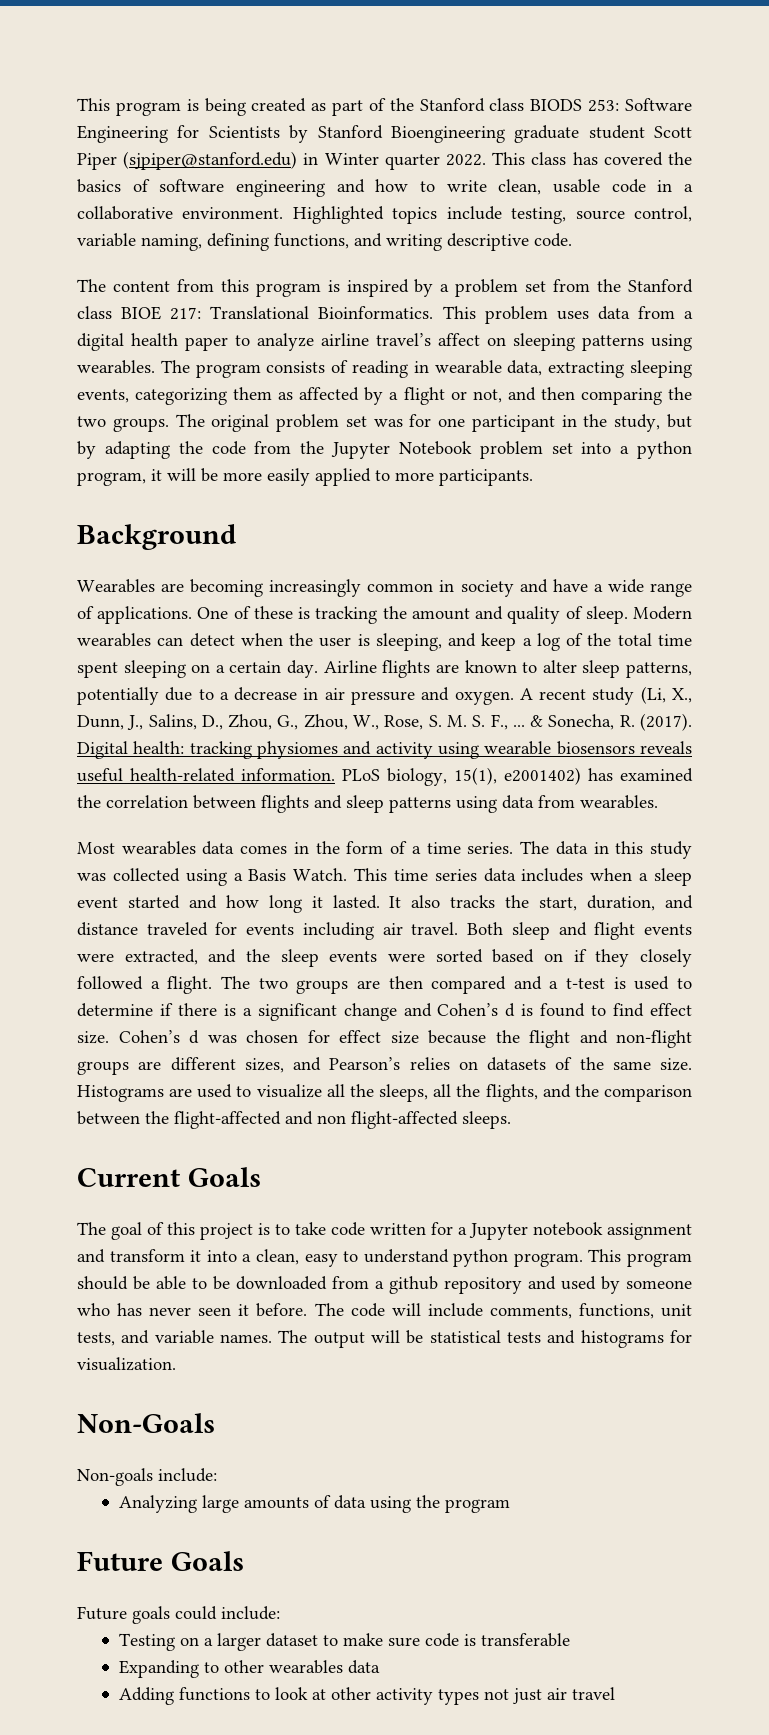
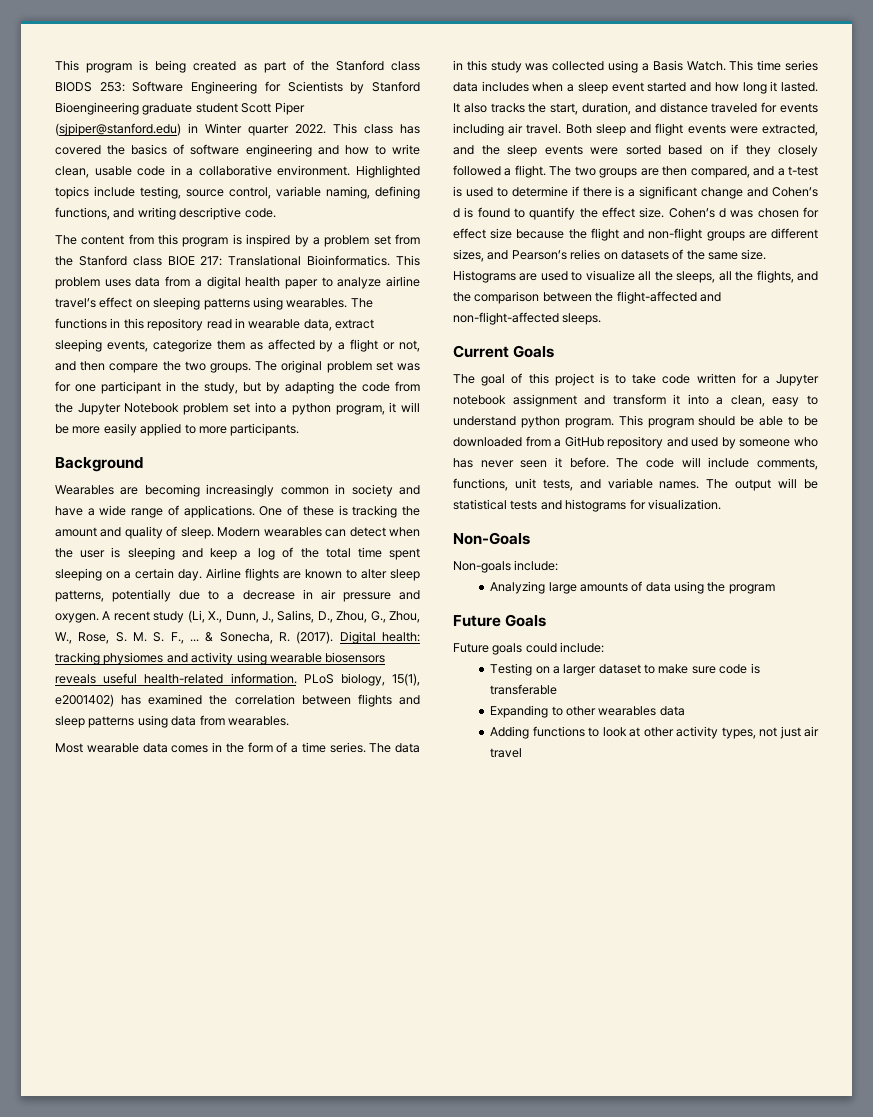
- This problem uses data from a digital health paper to analyze airline travel’s affect on sleeping patterns using wearables.
+ This problem uses data from a digital health paper to analyze airline travel’s effect on sleeping patterns using wearables.
- The program consists of reading in wearable data, extracting sleeping events, categorizing them as affected by a flight or not, and then comparing the two groups.
+ The functions in this repository read in wearable data, extract sleeping events, categorize them as affected by a flight or not, and then compare the two groups.
- Modern wearables can detect when the user is sleeping, and keep a log of the total time spent sleeping on a certain day.
+ Modern wearables can detect when the user is sleeping and keep a log of the total time spent sleeping on a certain day.
- Most wearables data comes in the form of a time series.
+ Most wearable data comes in the form of a time series.
- The two groups are then compared and a t-test is used to determine if there is a significant change and Cohen’s d is found to find effect size.
+ The two groups are then compared, and a t-test is used to determine if there is a significant change and Cohen’s d is found to quantify the effect size.
- Histograms are used to visualize all the sleeps, all the flights, and the comparison between the flight-affected and non flight-affected sleeps.
+ Histograms are used to visualize all the sleeps, all the flights, and the comparison between the flight-affected and non-flight-affected sleeps.
- This program should be able to be downloaded from a github repository and used by someone who has never seen it before.
+ This program should be able to be downloaded from a GitHub repository and used by someone who has never seen it before.
- Adding functions to look at other activity types not just air travel
+ Adding functions to look at other activity types, not just air travel

